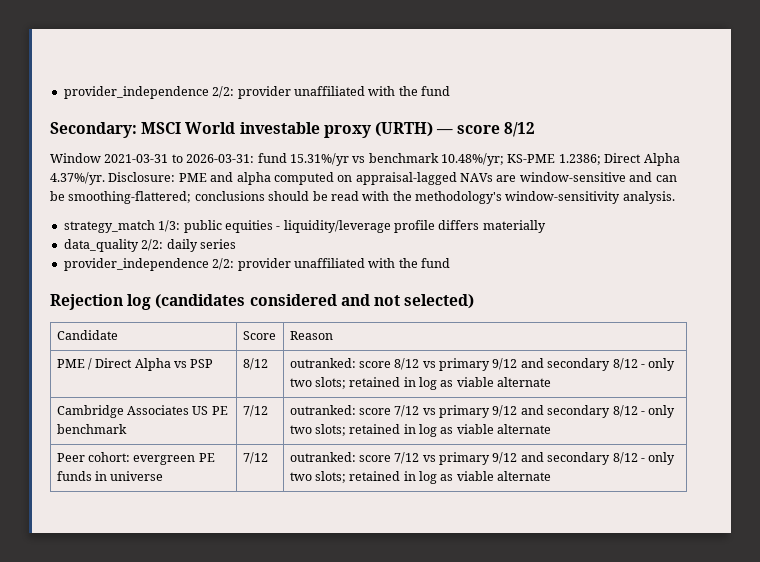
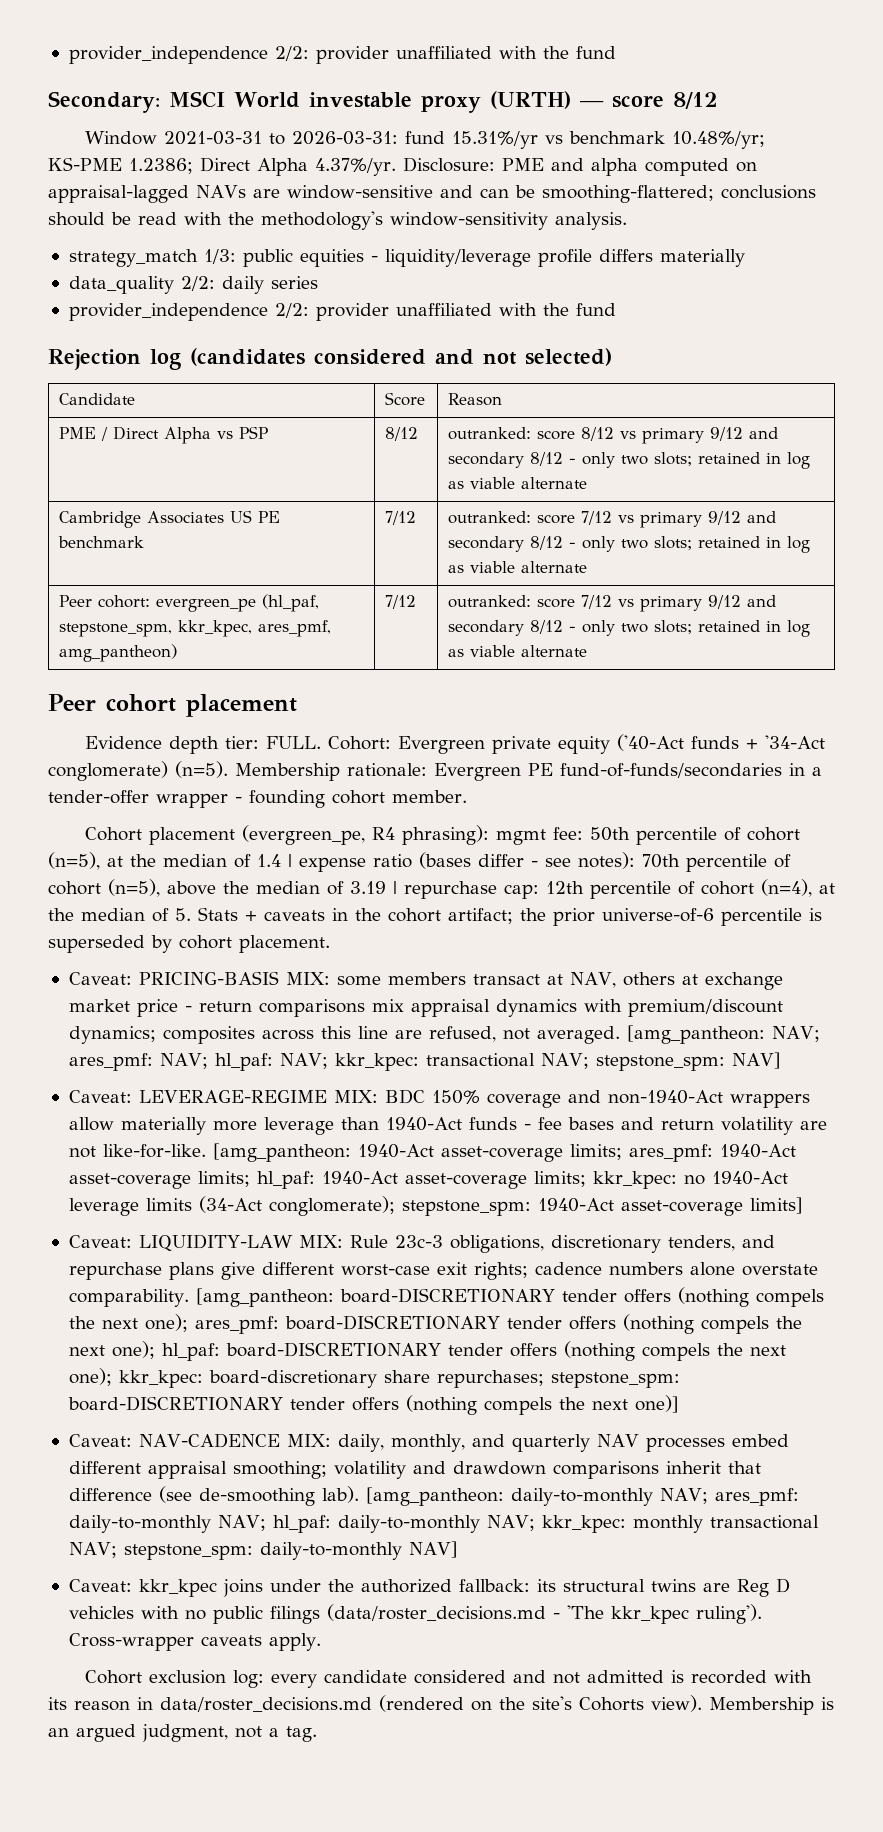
- Peer cohort: evergreen PE funds in universe | 7/12 | outranked: score 7/12 vs primary 9/12 and secondary 8/12 - only two slots; retained in log as viable alternate
+ Peer cohort: evergreen_pe (hl_paf, stepstone_spm, kkr_kpec, ares_pmf, amg_pantheon) | 7/12 | outranked: score 7/12 vs primary 9/12 and secondary 8/12 - only two slots; retained in log as viable alternate
+ Peer cohort placement
+ Evidence depth tier: FULL. Cohort: Evergreen private equity ('40-Act funds + '34-Act conglomerate) (n=5). Membership rationale: Evergreen PE fund-of-funds/secondaries in a tender-offer wrapper - founding cohort member.
+ Cohort placement (evergreen_pe, R4 phrasing): mgmt fee: 50th percentile of cohort (n=5), at the median of 1.4 | expense ratio (bases differ - see notes): 70th percentile of cohort (n=5), above the median of 3.19 | repurchase cap: 12th percentile of cohort (n=4), at the median of 5. Stats + caveats in the cohort artifact; the prior universe-of-6 percentile is superseded by cohort placement.
+ Caveat: PRICING-BASIS MIX: some members transact at NAV, others at exchange market price - return comparisons mix appraisal dynamics with premium/discount dynamics; composites across this line are refused, not averaged. [amg_pantheon: NAV; ares_pmf: NAV; hl_paf: NAV; kkr_kpec: transactional NAV; stepstone_spm: NAV]
+ Caveat: LEVERAGE-REGIME MIX: BDC 150% coverage and non-1940-Act wrappers allow materially more leverage than 1940-Act funds - fee bases and return volatility are not like-for-like. [amg_pantheon: 1940-Act asset-coverage limits; ares_pmf: 1940-Act asset-coverage limits; hl_paf: 1940-Act asset-coverage limits; kkr_kpec: no 1940-Act leverage limits (34-Act conglomerate); stepstone_spm: 1940-Act asset-coverage limits]
+ Caveat: LIQUIDITY-LAW MIX: Rule 23c-3 obligations, discretionary tenders, and repurchase plans give different worst-case exit rights; cadence numbers alone overstate comparability. [amg_pantheon: board-DISCRETIONARY tender offers (nothing compels the next one); ares_pmf: board-DISCRETIONARY tender offers (nothing compels the next one); hl_paf: board-DISCRETIONARY tender offers (nothing compels the next one); kkr_kpec: board-discretionary share repurchases; stepstone_spm: board-DISCRETIONARY tender offers (nothing compels the next one)]
+ Caveat: NAV-CADENCE MIX: daily, monthly, and quarterly NAV processes embed different appraisal smoothing; volatility and drawdown comparisons inherit that difference (see de-smoothing lab). [amg_pantheon: daily-to-monthly NAV; ares_pmf: daily-to-monthly NAV; hl_paf: daily-to-monthly NAV; kkr_kpec: monthly transactional NAV; stepstone_spm: daily-to-monthly NAV]
+ Caveat: kkr_kpec joins under the authorized fallback: its structural twins are Reg D vehicles with no public filings (data/roster_decisions.md - 'The kkr_kpec ruling'). Cross-wrapper caveats apply.
+ Cohort exclusion log: every candidate considered and not admitted is recorded with its reason in data/roster_decisions.md (rendered on the site's Cohorts view). Membership is an argued judgment, not a tag.

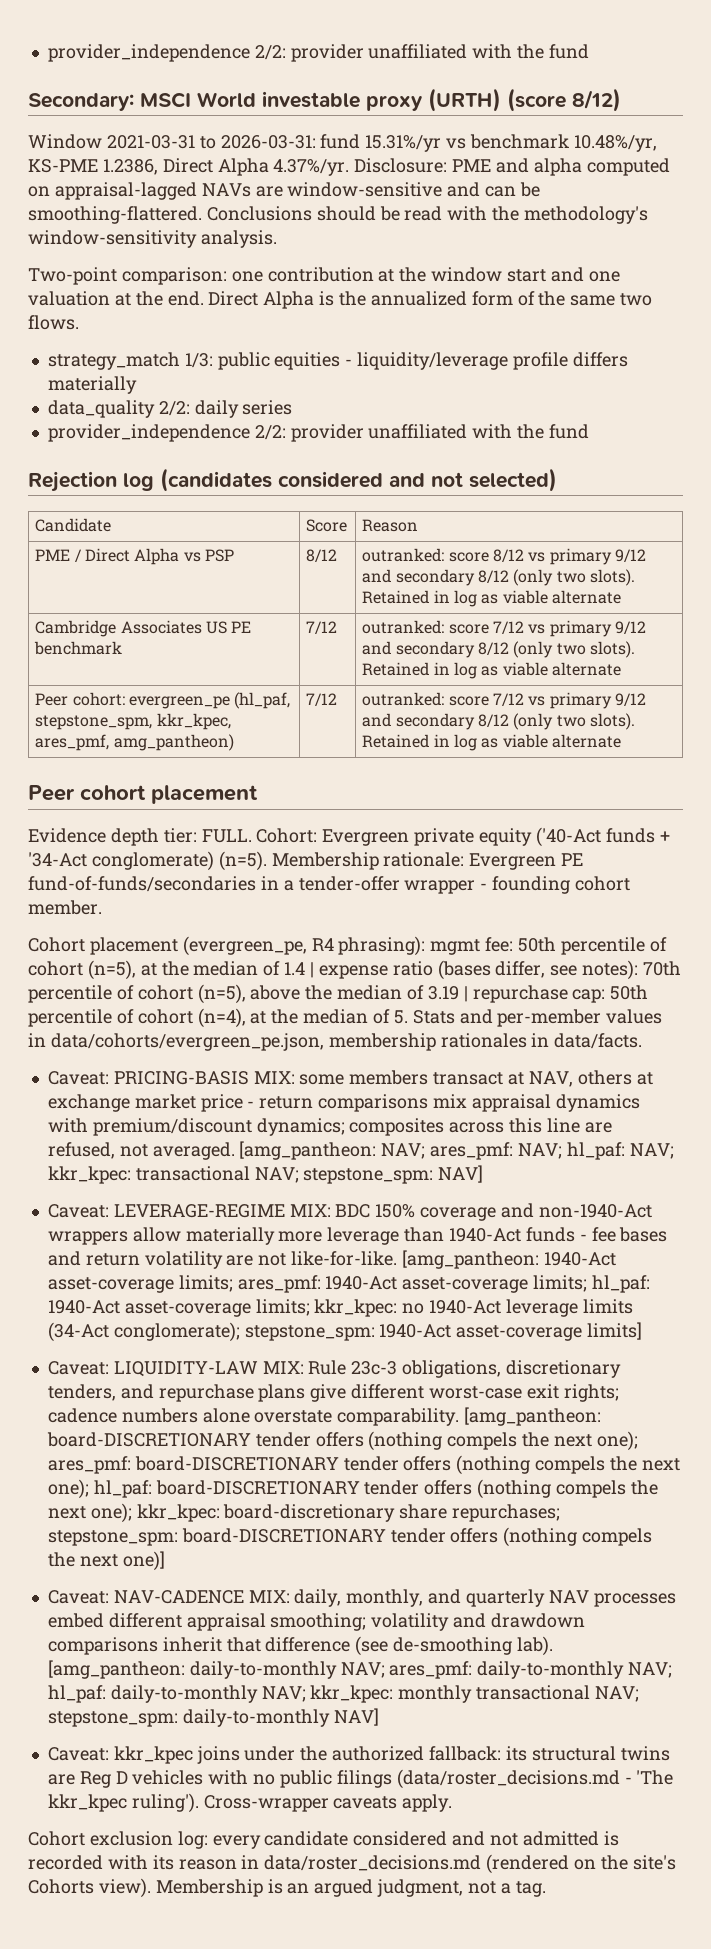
- Secondary: MSCI World investable proxy (URTH) — score 8/12
+ Secondary: MSCI World investable proxy (URTH) (score 8/12)
- Window 2021-03-31 to 2026-03-31: fund 15.31%/yr vs benchmark 10.48%/yr; KS-PME 1.2386; Direct Alpha 4.37%/yr. Disclosure: PME and alpha computed on appraisal-lagged NAVs are window-sensitive and can be smoothing-flattered; conclusions should be read with the methodology's window-sensitivity analysis.
+ Window 2021-03-31 to 2026-03-31: fund 15.31%/yr vs benchmark 10.48%/yr, KS-PME 1.2386, Direct Alpha 4.37%/yr. Disclosure: PME and alpha computed on appraisal-lagged NAVs are window-sensitive and can be smoothing-flattered. Conclusions should be read with the methodology's window-sensitivity analysis.
+ Two-point comparison: one contribution at the window start and one valuation at the end. Direct Alpha is the annualized form of the same two flows.
- PME / Direct Alpha vs PSP | 8/12 | outranked: score 8/12 vs primary 9/12 and secondary 8/12 - only two slots; retained in log as viable alternate
+ PME / Direct Alpha vs PSP | 8/12 | outranked: score 8/12 vs primary 9/12 and secondary 8/12 (only two slots). Retained in log as viable alternate
- Cambridge Associates US PE benchmark | 7/12 | outranked: score 7/12 vs primary 9/12 and secondary 8/12 - only two slots; retained in log as viable alternate
+ Cambridge Associates US PE benchmark | 7/12 | outranked: score 7/12 vs primary 9/12 and secondary 8/12 (only two slots). Retained in log as viable alternate
- Peer cohort: evergreen_pe (hl_paf, stepstone_spm, kkr_kpec, ares_pmf, amg_pantheon) | 7/12 | outranked: score 7/12 vs primary 9/12 and secondary 8/12 - only two slots; retained in log as viable alternate
+ Peer cohort: evergreen_pe (hl_paf, stepstone_spm, kkr_kpec, ares_pmf, amg_pantheon) | 7/12 | outranked: score 7/12 vs primary 9/12 and secondary 8/12 (only two slots). Retained in log as viable alternate
- Cohort placement (evergreen_pe, R4 phrasing): mgmt fee: 50th percentile of cohort (n=5), at the median of 1.4 | expense ratio (bases differ - see notes): 70th percentile of cohort (n=5), above the median of 3.19 | repurchase cap: 12th percentile of cohort (n=4), at the median of 5. Stats + caveats in the cohort artifact; the prior universe-of-6 percentile is superseded by cohort placement.
+ Cohort placement (evergreen_pe, R4 phrasing): mgmt fee: 50th percentile of cohort (n=5), at the median of 1.4 | expense ratio (bases differ, see notes): 70th percentile of cohort (n=5), above the median of 3.19 | repurchase cap: 50th percentile of cohort (n=4), at the median of 5. Stats and per-member values in data/cohorts/evergreen_pe.json, membership rationales in data/facts.

